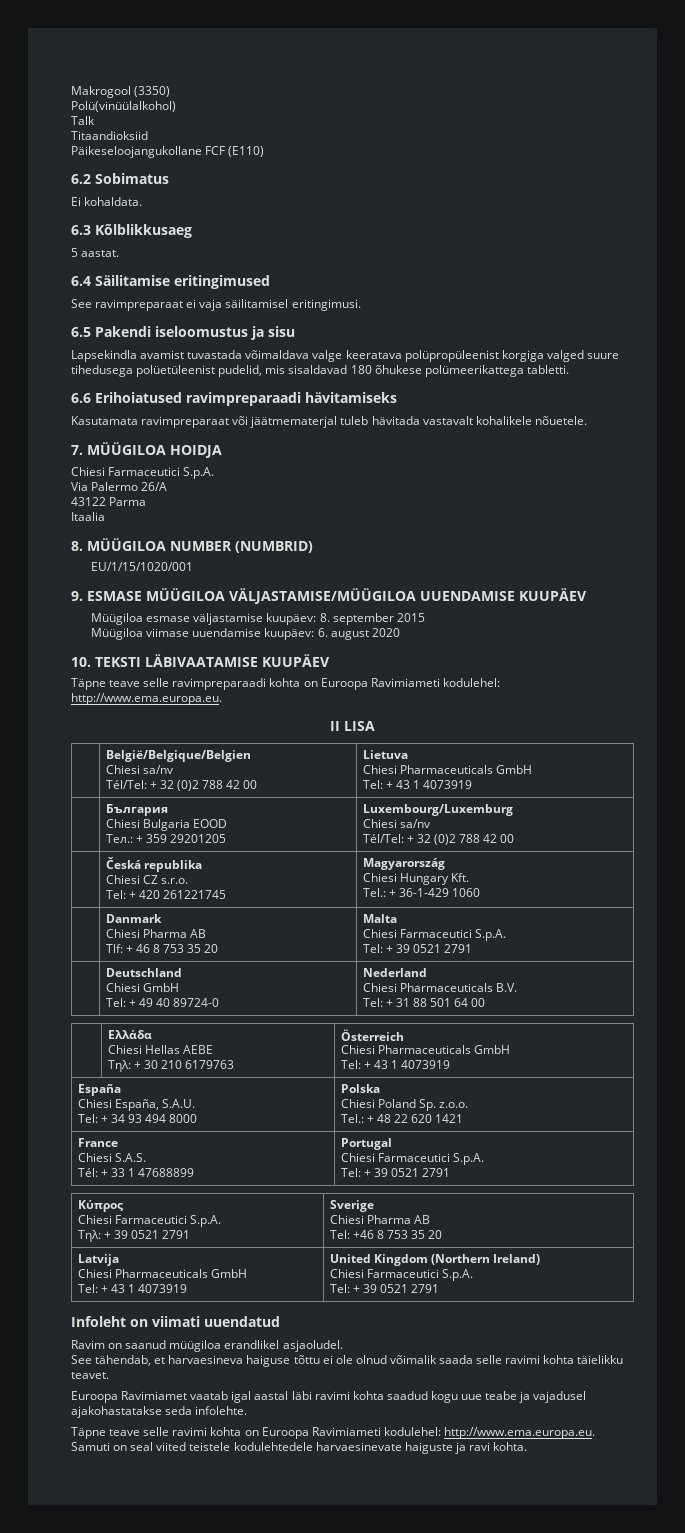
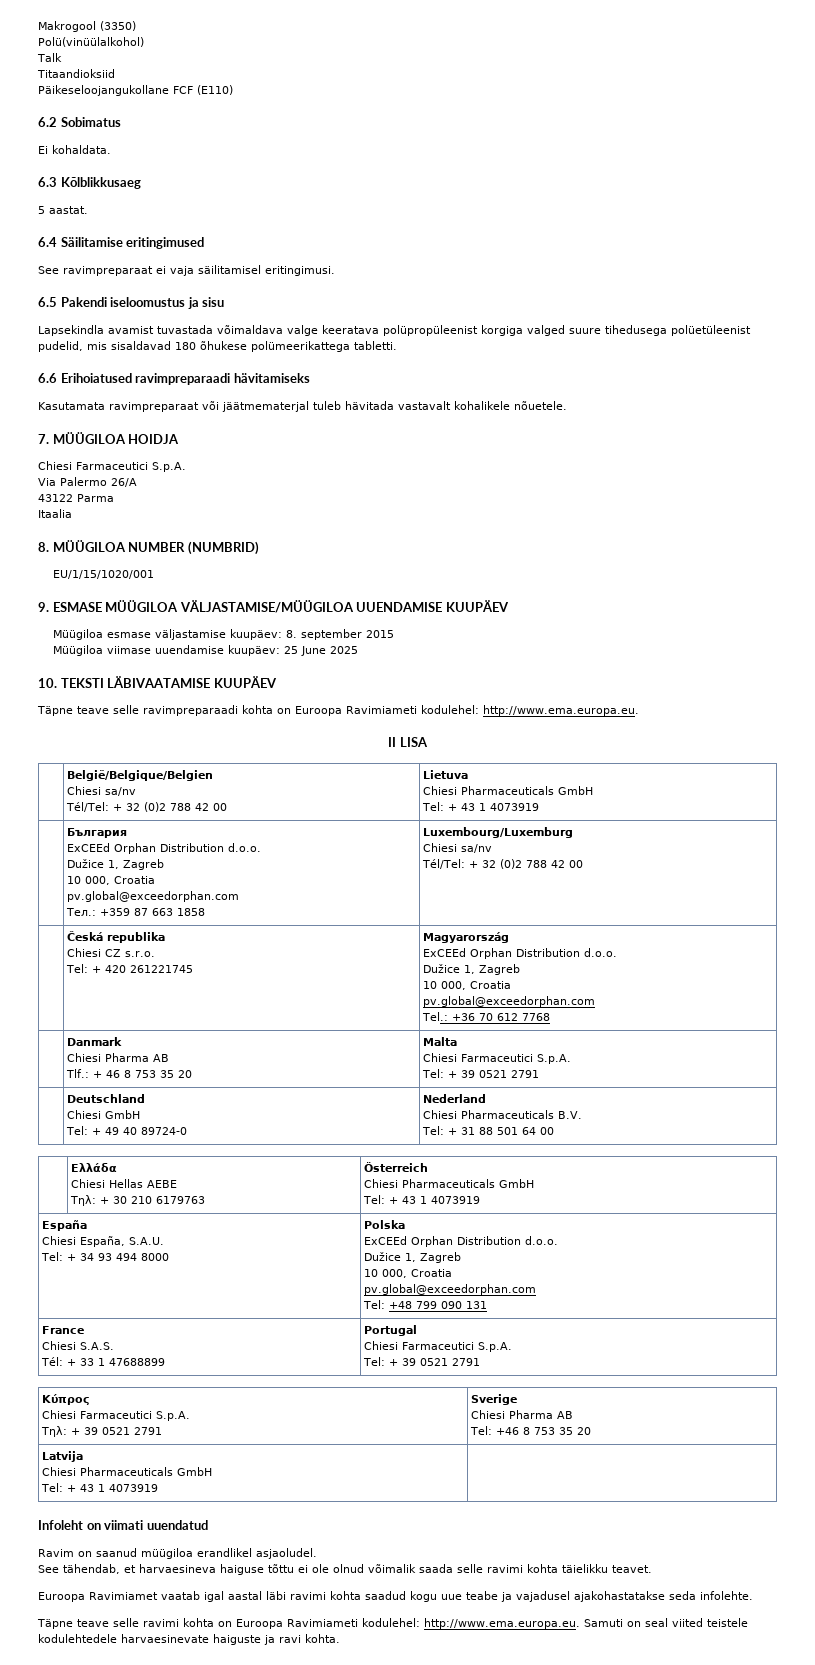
- Müügiloa viimase uuendamise kuupäev: 6. august 2020
+ Müügiloa viimase uuendamise kuupäev: 25 June 2025
  | България
- Chiesi Bulgaria EOOD
- Teл.: + 359 29201205 | Luxembourg/Luxemburg
+ ExCEEd Orphan Distribution d.o.o.
+ Dužice 1, Zagreb
+ 10 000, Croatia
+ pv.global@exceedorphan.com
+ Teл.: +359 87 663 1858 | Luxembourg/Luxemburg
  | Česká republika
  Chiesi CZ s.r.o.
  Tel: + 420 261221745 | Magyarország
- Chiesi Hungary Kft.
- Tel.: + 36-1-429 1060
+ ExCEEd Orphan Distribution d.o.o.
+ Dužice 1, Zagreb
+ 10 000, Croatia
+ pv.global@exceedorphan.com
+ Tel.: +36 70 612 7768
  | Danmark
  Chiesi Pharma AB
- Tlf: + 46 8 753 35 20 | Malta
+ Tlf.: + 46 8 753 35 20 | Malta
  España
  Chiesi España, S.A.U.
  Tel: + 34 93 494 8000 | Polska
- Chiesi Poland Sp. z.o.o.
- Tel.: + 48 22 620 1421
+ ExCEEd Orphan Distribution d.o.o.
+ Dužice 1, Zagreb
+ 10 000, Croatia
+ pv.global@exceedorphan.com
+ Tel: +48 799 090 131
  Latvija
  Chiesi Pharmaceuticals GmbH
- Tel: + 43 1 4073919 | United Kingdom (Northern Ireland)
- Chiesi Farmaceutici S.p.A.
- Tel: + 39 0521 2791
+ Tel: + 43 1 4073919 |

